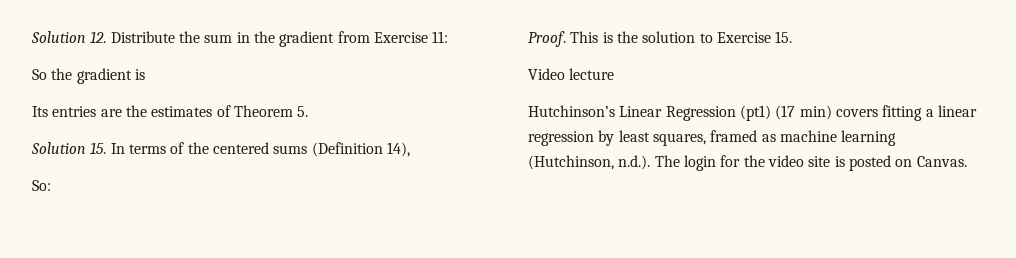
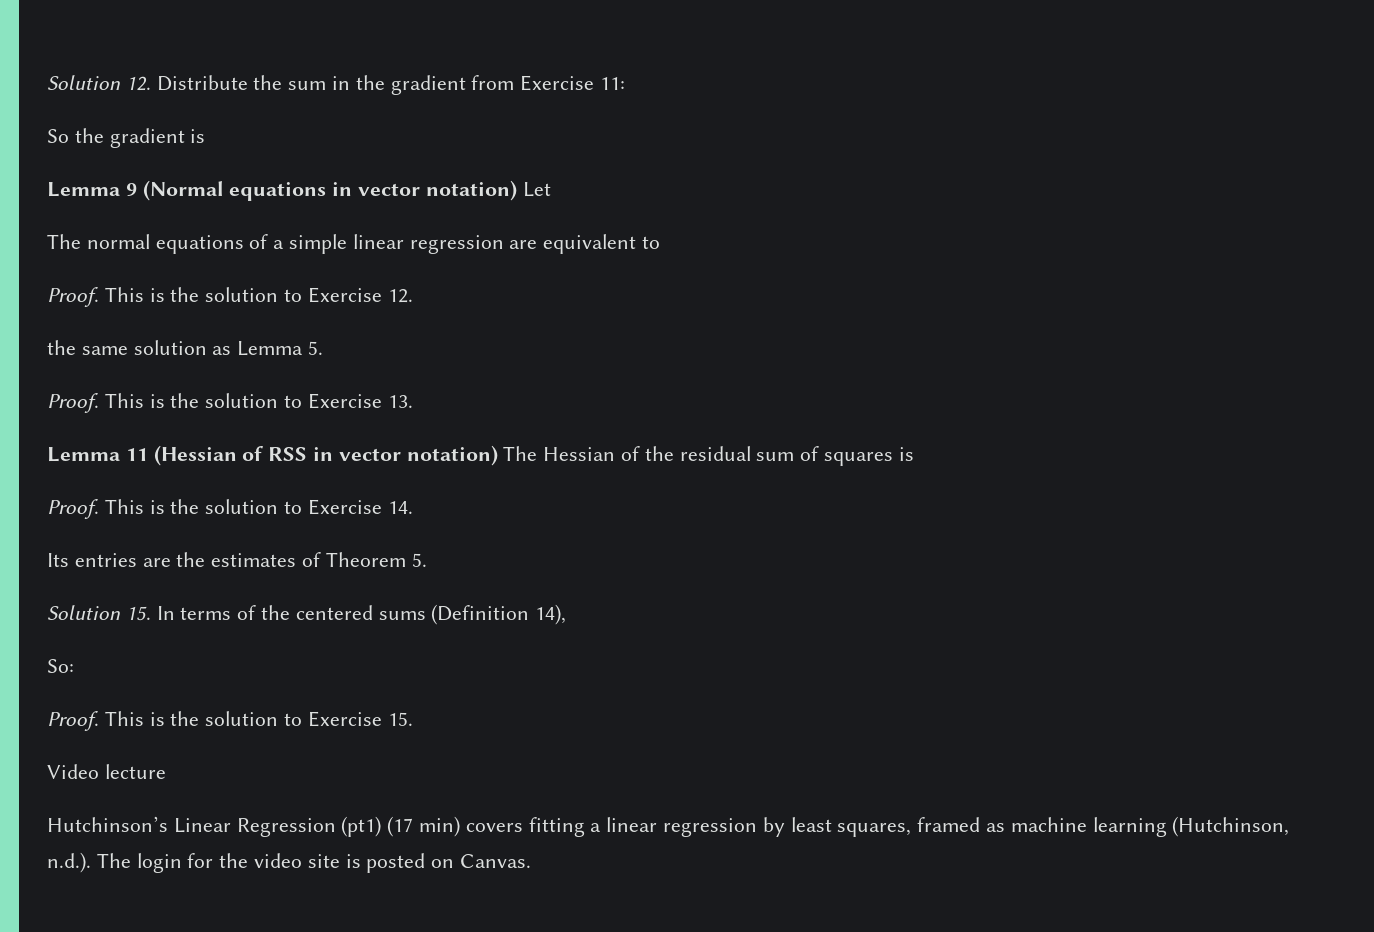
+ Lemma 9 (Normal equations in vector notation) Let
+ The normal equations of a simple linear regression are equivalent to
+ Proof. This is the solution to Exercise 12.
+ the same solution as Lemma 5.
+ Proof. This is the solution to Exercise 13.
+ Lemma 11 (Hessian of RSS in vector notation) The Hessian of the residual sum of squares is
+ Proof. This is the solution to Exercise 14.

